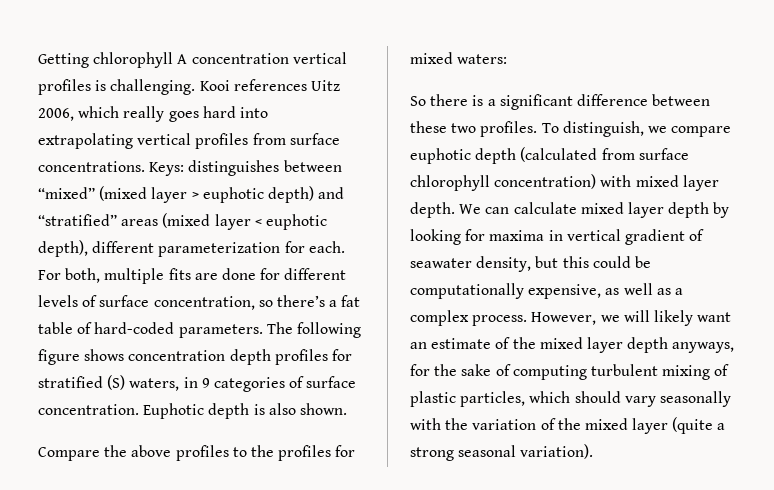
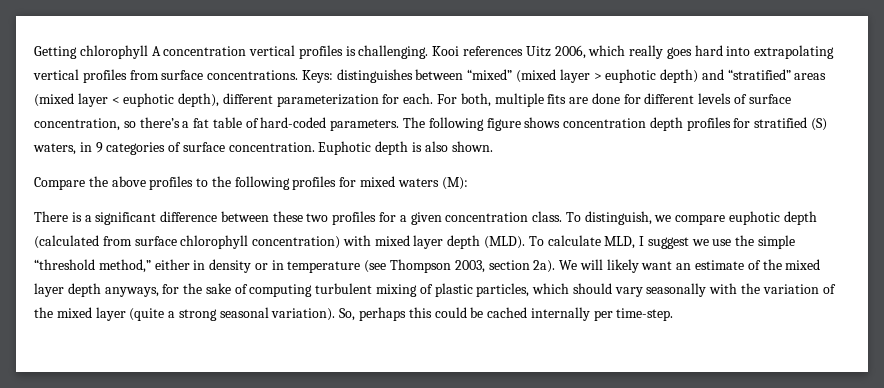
- Compare the above profiles to the profiles for mixed waters:
- So there is a significant difference between these two profiles.
+ Compare the above profiles to the following profiles for mixed waters (M):
+ There is a significant difference between these two profiles for a given concentration class.
- To distinguish, we compare euphotic depth (calculated from surface chlorophyll concentration) with mixed layer depth. We can calculate mixed layer depth by looking for maxima in vertical gradient of seawater density, but this could be computationally expensive, as well as a complex process. However, we will likely want an estimate of the mixed layer depth anyways, for the sake of computing turbulent mixing of plastic particles, which should vary seasonally with the variation of the mixed layer (quite a strong seasonal variation).
+ To distinguish, we compare euphotic depth (calculated from surface chlorophyll concentration) with mixed layer depth (MLD). To calculate MLD, I suggest we use the simple “threshold method,” either in density or in temperature (see Thompson 2003, section 2a). We will likely want an estimate of the mixed layer depth anyways, for the sake of computing turbulent mixing of plastic particles, which should vary seasonally with the variation of the mixed layer (quite a strong seasonal variation).
+ So, perhaps this could be cached internally per time-step.

